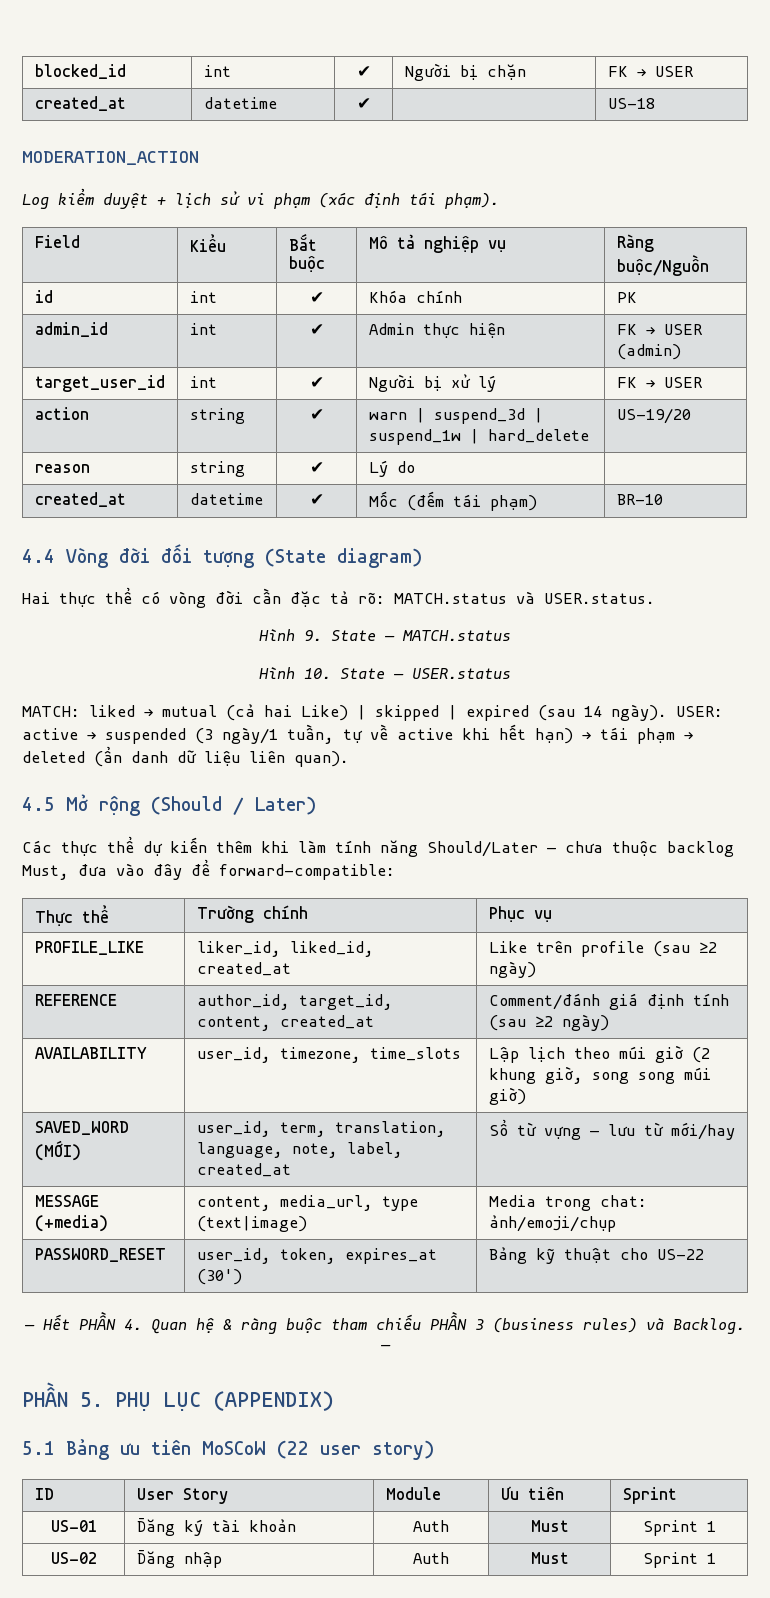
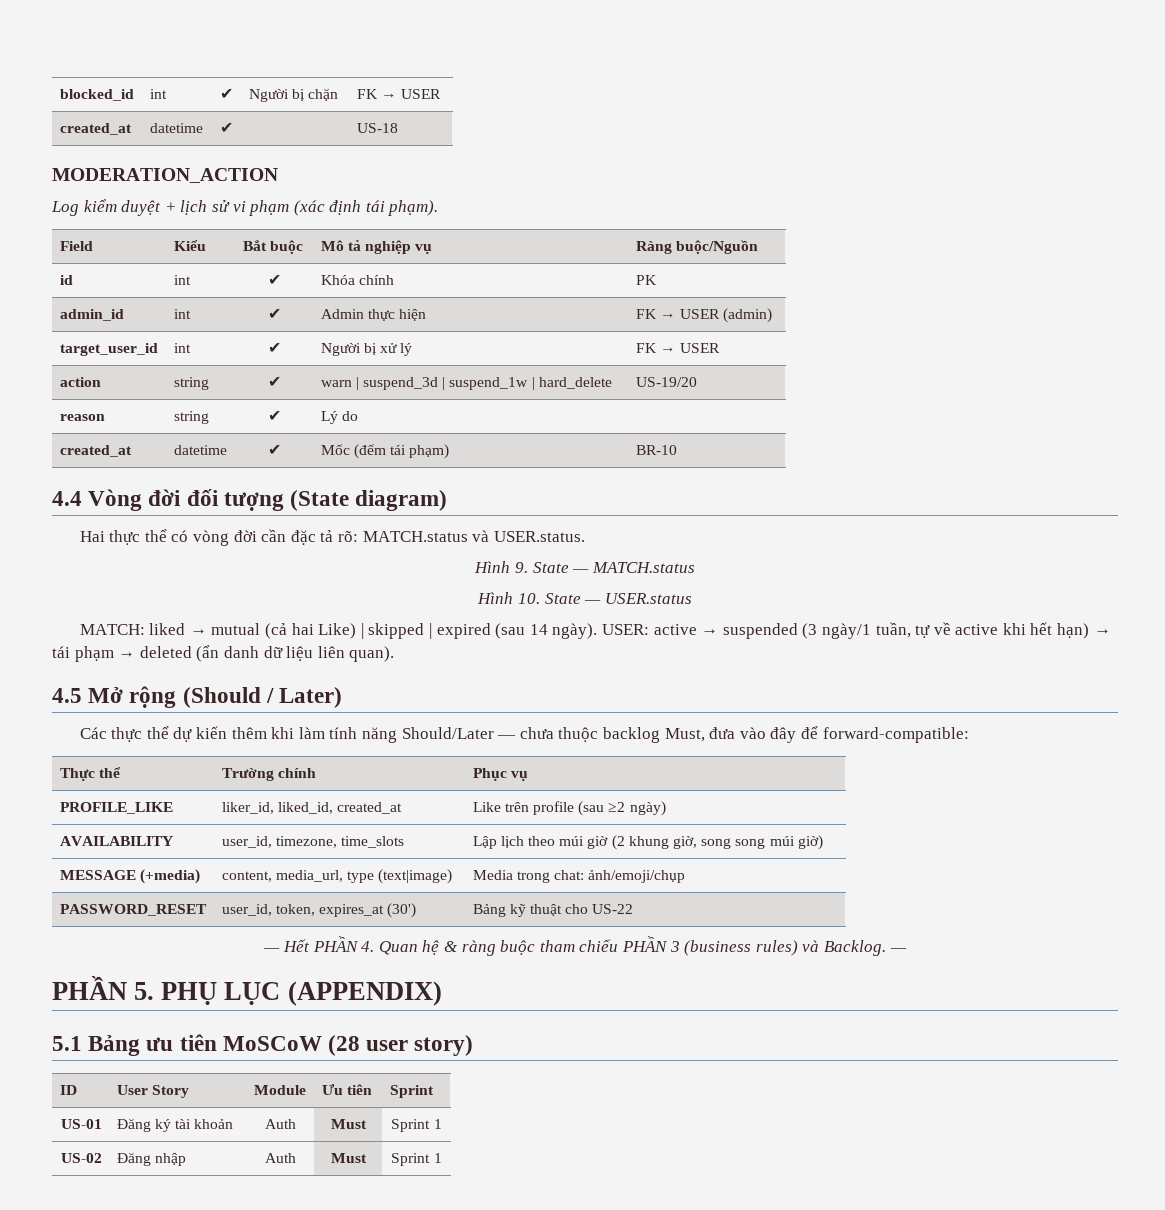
- REFERENCE | author_id, target_id, content, created_at | Comment/đánh giá định tính (sau ≥2 ngày)
- SAVED_WORD (MỚI) | user_id, term, translation, language, note, label, created_at | Sổ từ vựng — lưu từ mới/hay
- 5.1 Bảng ưu tiên MoSCoW (22 user story)
+ 5.1 Bảng ưu tiên MoSCoW (28 user story)

